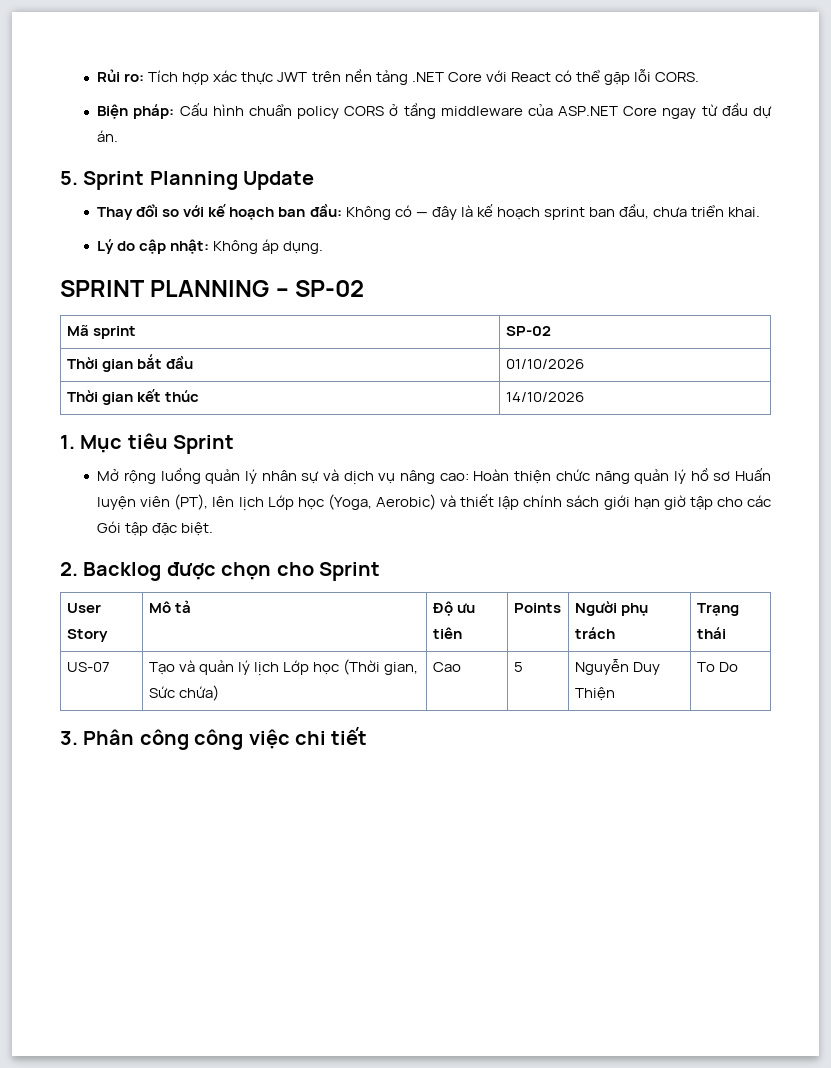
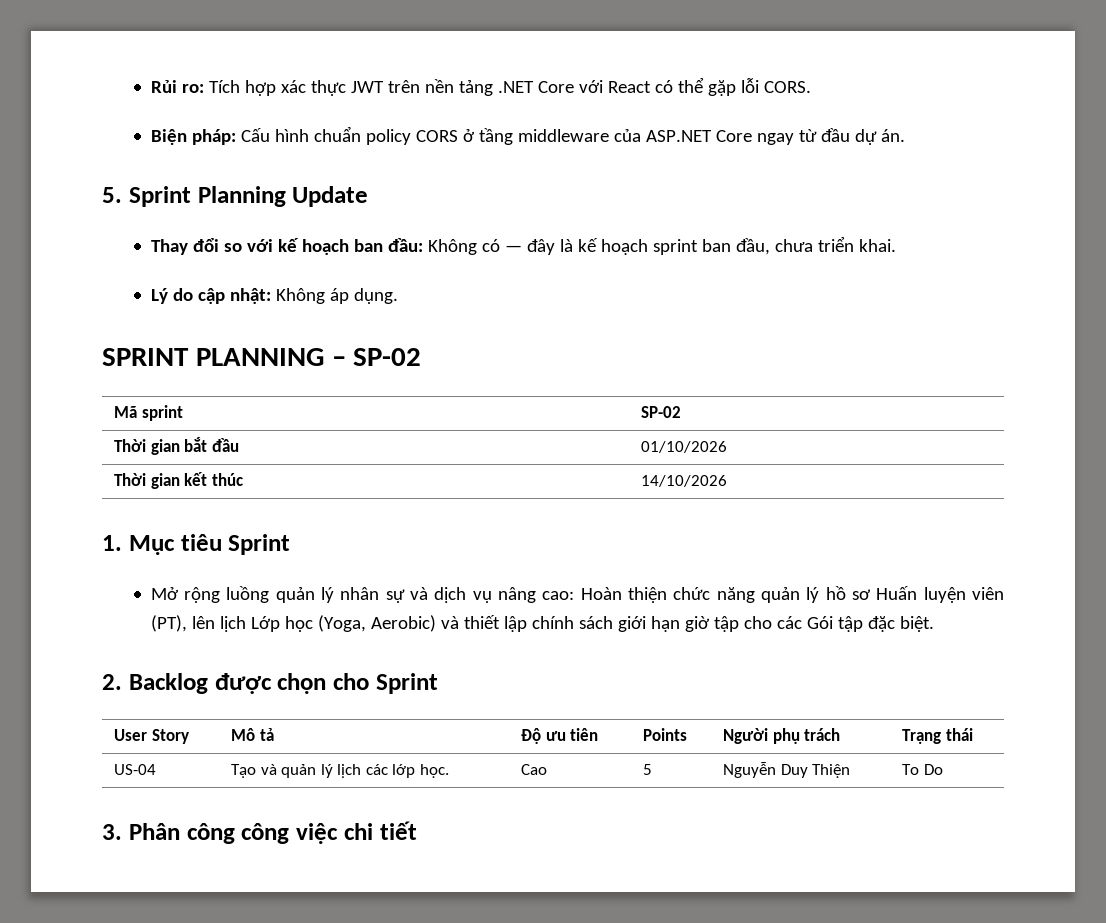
- US-07 | Tạo và quản lý lịch Lớp học (Thời gian, Sức chứa) | Cao | 5 | Nguyễn Duy Thiện | To Do
+ US-04 | Tạo và quản lý lịch các lớp học. | Cao | 5 | Nguyễn Duy Thiện | To Do

